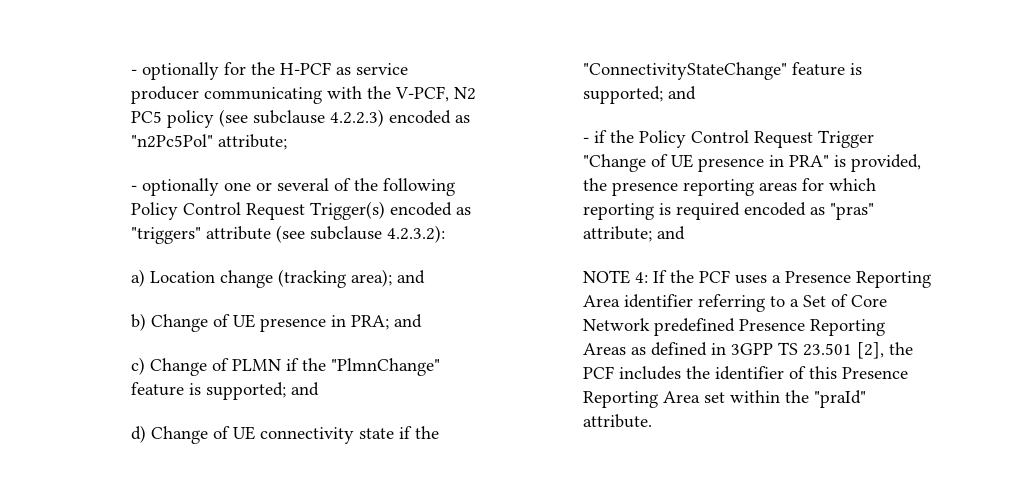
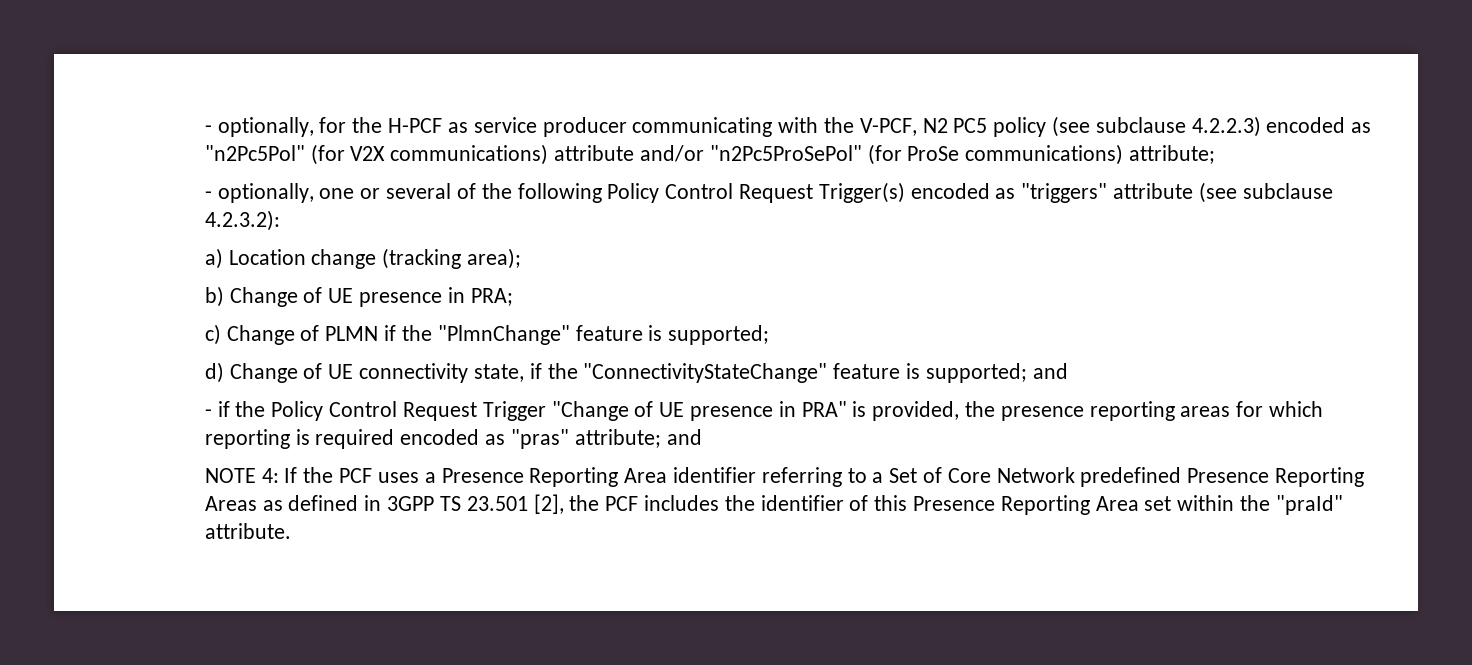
- - optionally for the H-PCF as service producer communicating with the V-PCF, N2 PC5 policy (see subclause 4.2.2.3) encoded as "n2Pc5Pol" attribute;
+ - optionally, for the H-PCF as service producer communicating with the V-PCF, N2 PC5 policy (see subclause 4.2.2.3) encoded as "n2Pc5Pol" (for V2X communications) attribute and/or "n2Pc5ProSePol" (for ProSe communications) attribute;
- - optionally one or several of the following Policy Control Request Trigger(s) encoded as "triggers" attribute (see subclause 4.2.3.2):
+ - optionally, one or several of the following Policy Control Request Trigger(s) encoded as "triggers" attribute (see subclause 4.2.3.2):
- a) Location change (tracking area); and
+ a) Location change (tracking area);
- b) Change of UE presence in PRA; and
+ b) Change of UE presence in PRA;
- c) Change of PLMN if the "PlmnChange" feature is supported; and
+ c) Change of PLMN if the "PlmnChange" feature is supported;
- d) Change of UE connectivity state if the "ConnectivityStateChange" feature is supported; and
+ d) Change of UE connectivity state, if the "ConnectivityStateChange" feature is supported; and

